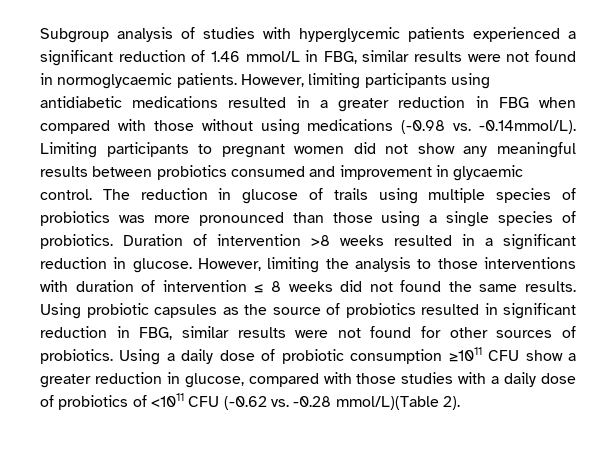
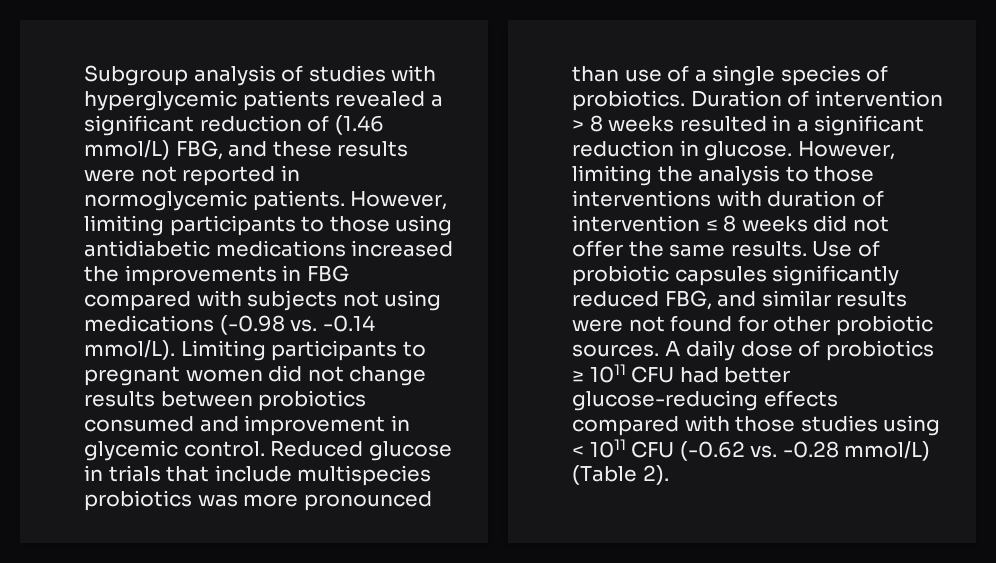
- Subgroup analysis of studies with hyperglycemic patients experienced a significant reduction of 1.46 mmol/L in FBG, similar results were not found in normoglycaemic patients.
+ Subgroup analysis of studies with hyperglycemic patients revealed a significant reduction of (1.46 mmol/L) FBG, and these results were not reported in normoglycemic patients.
- However, limiting participants using antidiabetic medications resulted in a greater reduction in FBG when compared with those without using medications (-0.98 vs. -0.14mmol/L). Limiting participants to pregnant women did not show any meaningful results between probiotics consumed and improvement in glycaemic control. The reduction in glucose of trails using multiple species of probiotics was more pronounced than those using a single species of probiotics.
+ However, limiting participants to those using antidiabetic medications increased the improvements in FBG compared with subjects not using medications (-0.98 vs. -0.14 mmol/L). Limiting participants to pregnant women did not change results between probiotics consumed and improvement in glycemic control. Reduced glucose in trials that include multispecies probiotics was more pronounced than use of a single species of probiotics.
- Duration of intervention >8 weeks resulted in a significant reduction in glucose.
+ Duration of intervention > 8 weeks resulted in a significant reduction in glucose.
- However, limiting the analysis to those interventions with duration of intervention ≤ 8 weeks did not found the same results.
+ However, limiting the analysis to those interventions with duration of intervention ≤ 8 weeks did not offer the same results.
- Using probiotic capsules as the source of probiotics resulted in significant reduction in FBG, similar results were not found for other sources of probiotics. Using a daily dose of probiotic consumption ≥1011 CFU show a greater reduction in glucose, compared with those studies with a daily dose of probiotics of <1011 CFU (-0.62 vs. -0.28 mmol/L)(Table 2).
+ Use of probiotic capsules significantly reduced FBG, and similar results were not found for other probiotic sources. A daily dose of probiotics ≥ 1011 CFU had better glucose-reducing effects compared with those studies using < 1011 CFU (-0.62 vs. -0.28 mmol/L) (Table 2).

